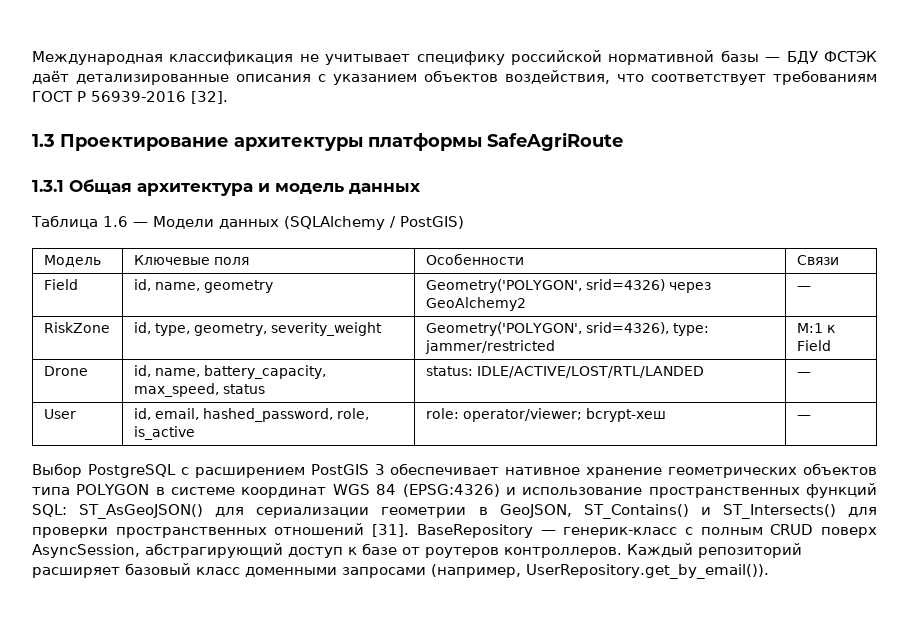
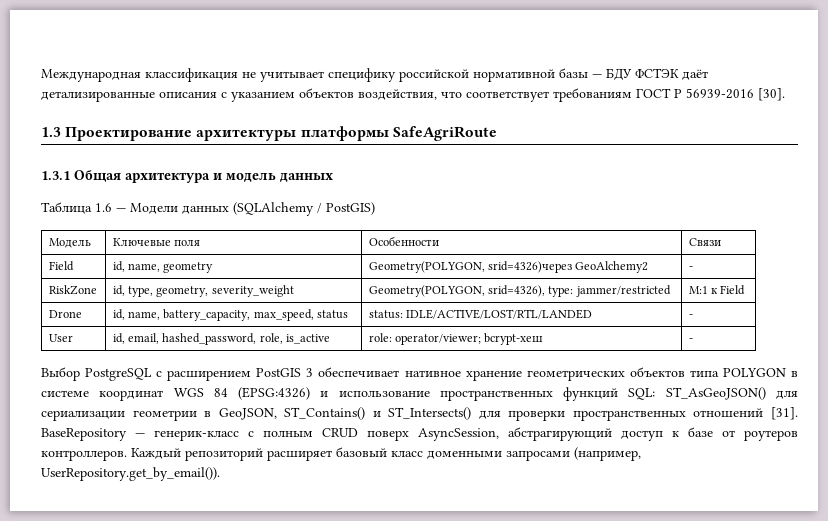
- Международная классификация не учитывает специфику российской нормативной базы — БДУ ФСТЭК даёт детализированные описания с указанием объектов воздействия, что соответствует требованиям ГОСТ Р 56939-2016 [32].
+ Международная классификация не учитывает специфику российской нормативной базы — БДУ ФСТЭК даёт детализированные описания с указанием объектов воздействия, что соответствует требованиям ГОСТ Р 56939-2016 [30].
- Field | id, name, geometry | Geometry('POLYGON', srid=4326) через GeoAlchemy2 | —
+ Field | id, name, geometry | Geometry(POLYGON, srid=4326)через GeoAlchemy2 | -
- RiskZone | id, type, geometry, severity_weight | Geometry('POLYGON', srid=4326), type: jammer/restricted | M:1 к Field
+ RiskZone | id, type, geometry, severity_weight | Geometry(POLYGON, srid=4326), type: jammer/restricted | M:1 к Field
- Drone | id, name, battery_capacity, max_speed, status | status: IDLE/ACTIVE/LOST/RTL/LANDED | —
+ Drone | id, name, battery_capacity, max_speed, status | status: IDLE/ACTIVE/LOST/RTL/LANDED | -
- User | id, email, hashed_password, role, is_active | role: operator/viewer; bcrypt-хеш | —
+ User | id, email, hashed_password, role, is_active | role: operator/viewer; bcrypt-хеш | -

